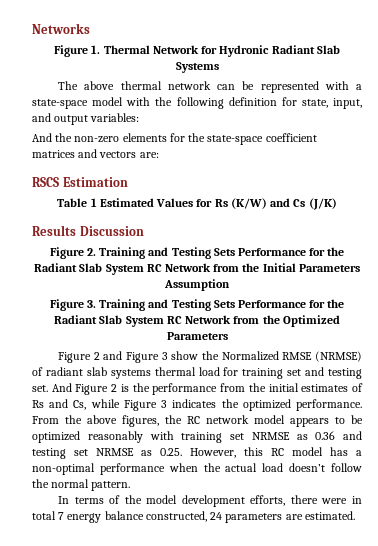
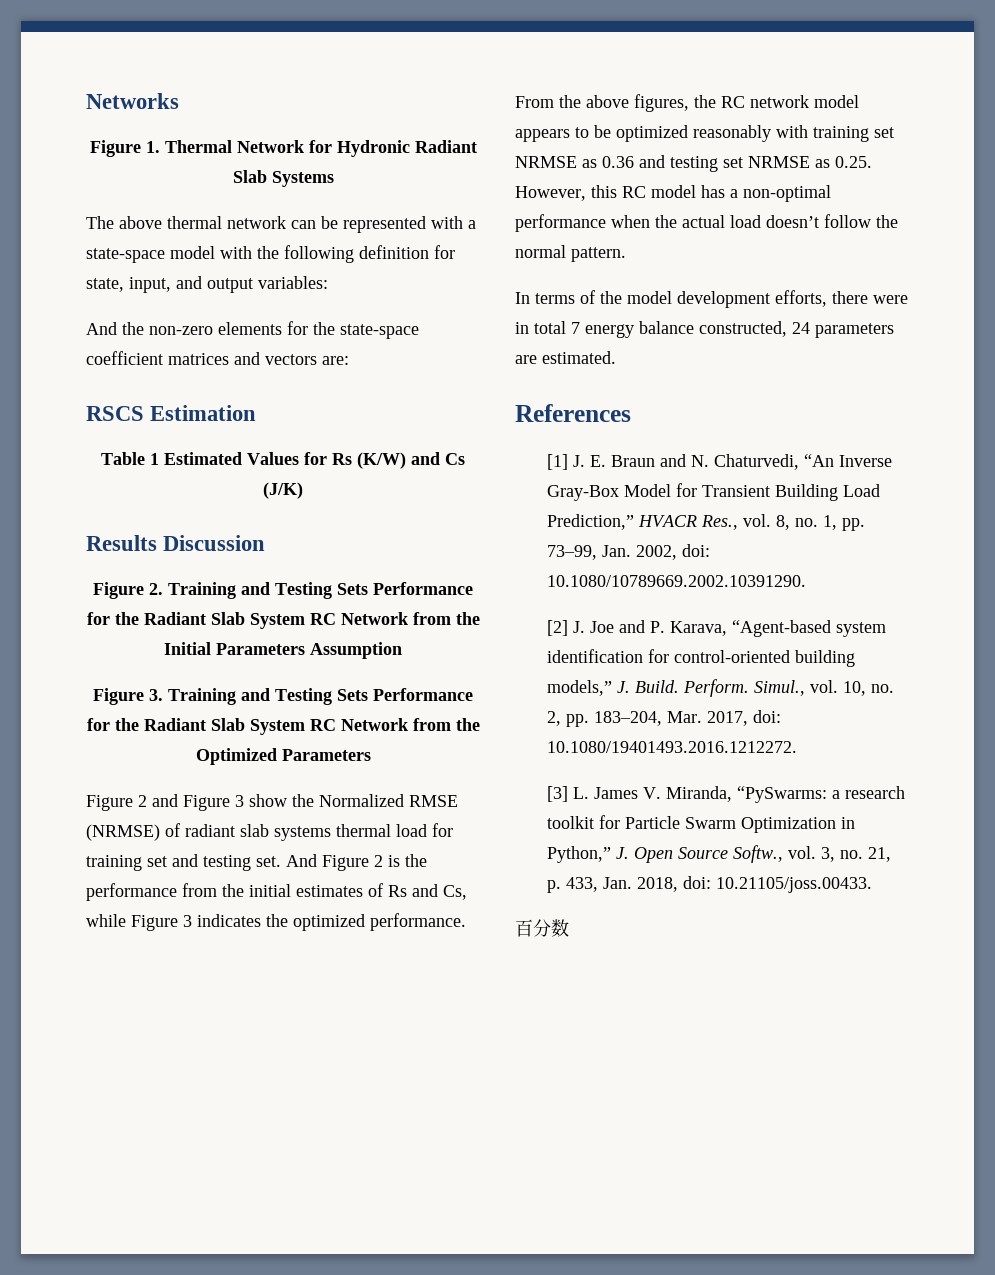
+ References
+ [1] J. E. Braun and N. Chaturvedi, “An Inverse Gray-Box Model for Transient Building Load Prediction,” HVACR Res., vol. 8, no. 1, pp. 73–99, Jan. 2002, doi: 10.1080/10789669.2002.10391290.
+ [2] J. Joe and P. Karava, “Agent-based system identification for control-oriented building models,” J. Build. Perform. Simul., vol. 10, no. 2, pp. 183–204, Mar. 2017, doi: 10.1080/19401493.2016.1212272.
+ [3] L. James V. Miranda, “PySwarms: a research toolkit for Particle Swarm Optimization in Python,” J. Open Source Softw., vol. 3, no. 21, p. 433, Jan. 2018, doi: 10.21105/joss.00433.
+ 百分数

